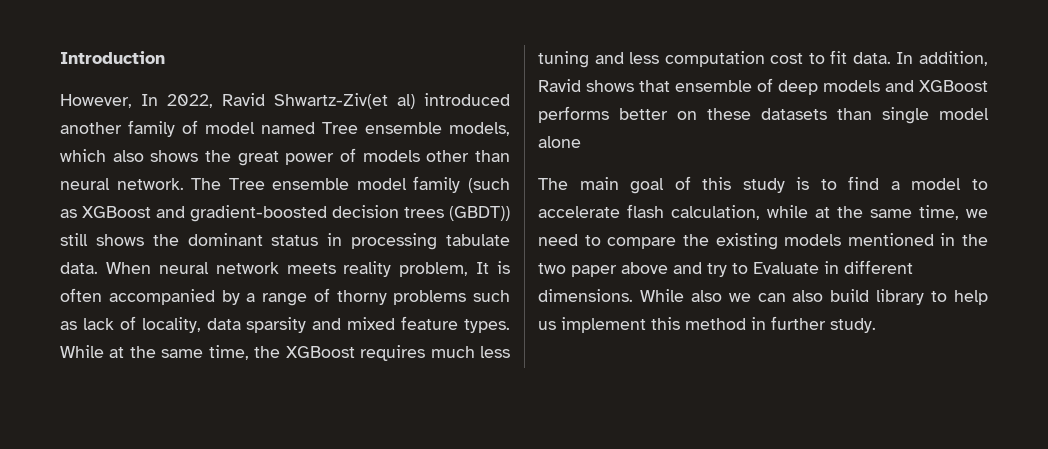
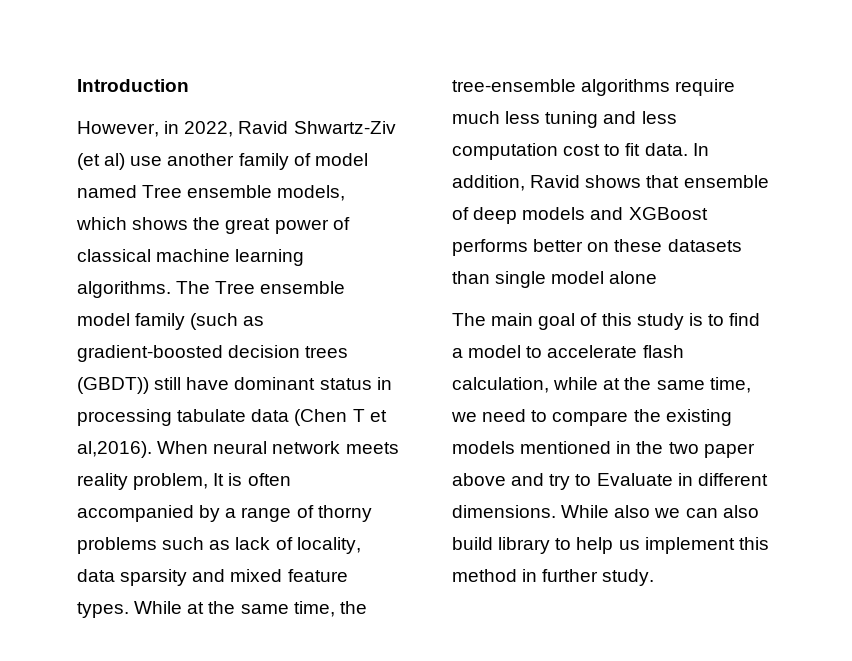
- However, In 2022, Ravid Shwartz-Ziv(et al) introduced another family of model named Tree ensemble models, which also shows the great power of models other than neural network.
+ However, in 2022, Ravid Shwartz-Ziv (et al) use another family of model named Tree ensemble models, which shows the great power of classical machine learning algorithms.
- The Tree ensemble model family (such as XGBoost and gradient-boosted decision trees (GBDT)) still shows the dominant status in processing tabulate data.
+ The Tree ensemble model family (such as gradient-boosted decision trees (GBDT)) still have dominant status in processing tabulate data (Chen T et al,2016).
- While at the same time, the XGBoost requires much less tuning and less computation cost to fit data.
+ While at the same time, the tree-ensemble algorithms require much less tuning and less computation cost to fit data.

